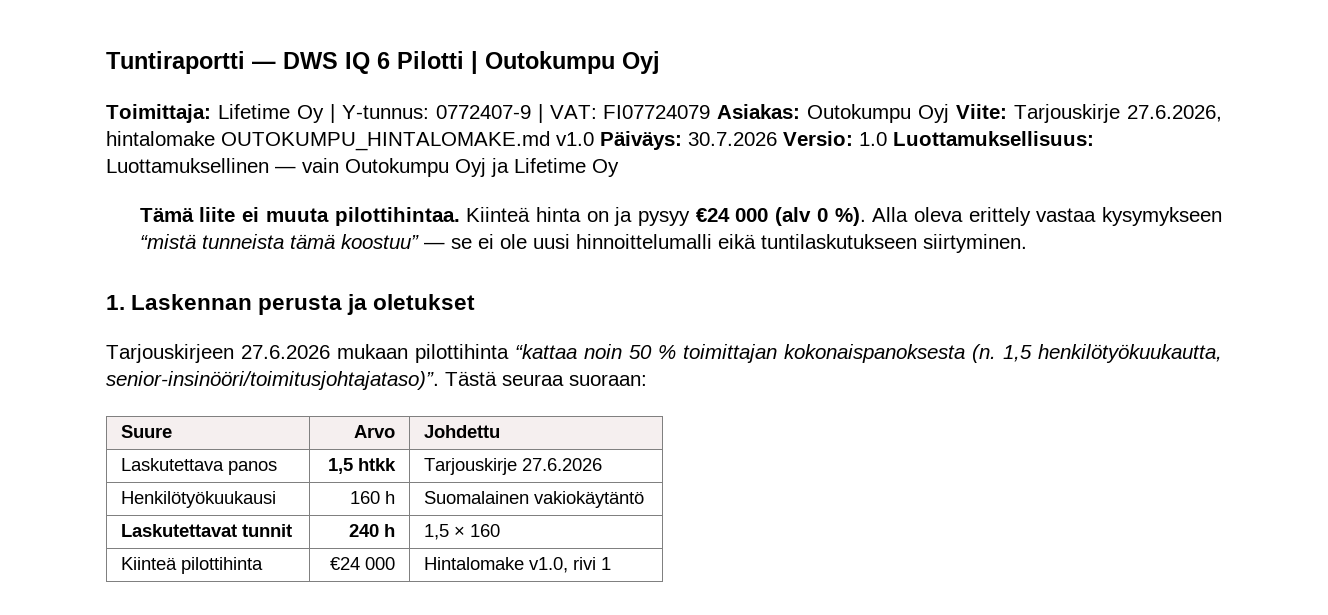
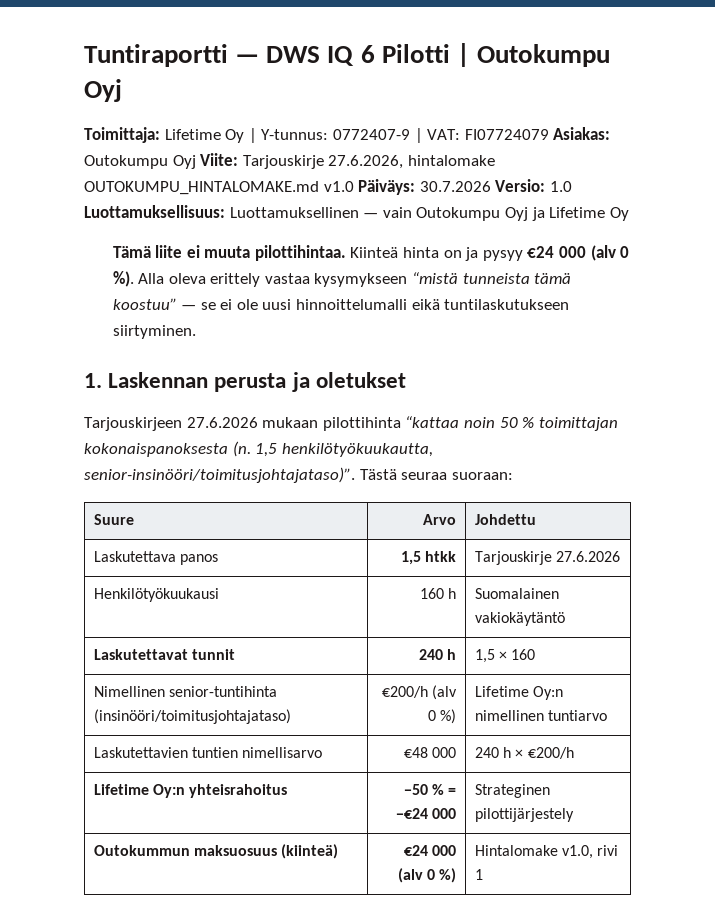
- Kiinteä pilottihinta | €24 000 | Hintalomake v1.0, rivi 1
+ Nimellinen senior-tuntihinta (insinööri/toimitusjohtajataso) | €200/h (alv 0 %) | Lifetime Oy:n nimellinen tuntiarvo
+ Laskutettavien tuntien nimellisarvo | €48 000 | 240 h × €200/h
+ Lifetime Oy:n yhteisrahoitus | −50 % = −€24 000 | Strateginen pilottijärjestely
+ Outokummun maksuosuus (kiinteä) | €24 000 (alv 0 %) | Hintalomake v1.0, rivi 1

